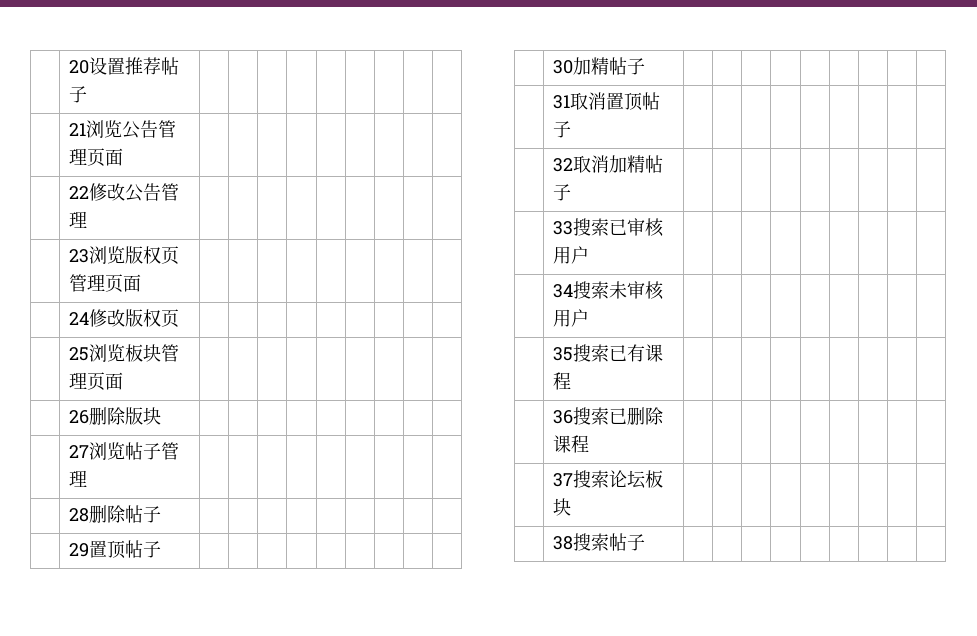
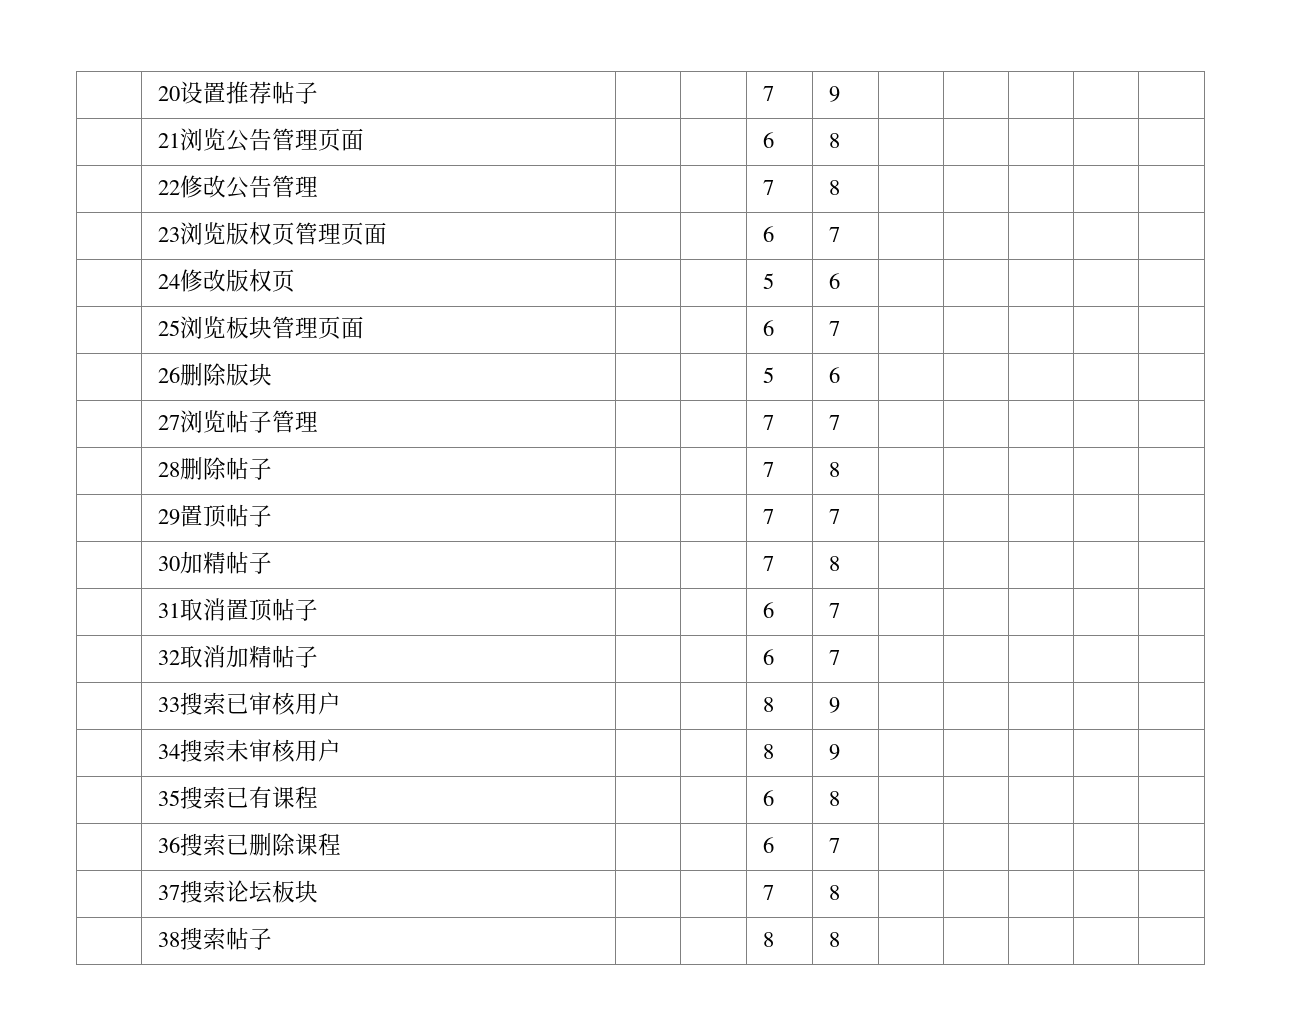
- | 20设置推荐帖子 | | | | | | | | |
+ | 20设置推荐帖子 | | | 7 | 9 | | | | |
- | 21浏览公告管理页面 | | | | | | | | |
+ | 21浏览公告管理页面 | | | 6 | 8 | | | | |
- | 22修改公告管理 | | | | | | | | |
+ | 22修改公告管理 | | | 7 | 8 | | | | |
- | 23浏览版权页管理页面 | | | | | | | | |
+ | 23浏览版权页管理页面 | | | 6 | 7 | | | | |
- | 24修改版权页 | | | | | | | | |
+ | 24修改版权页 | | | 5 | 6 | | | | |
- | 25浏览板块管理页面 | | | | | | | | |
+ | 25浏览板块管理页面 | | | 6 | 7 | | | | |
- | 26删除版块 | | | | | | | | |
+ | 26删除版块 | | | 5 | 6 | | | | |
- | 27浏览帖子管理 | | | | | | | | |
+ | 27浏览帖子管理 | | | 7 | 7 | | | | |
- | 28删除帖子 | | | | | | | | |
+ | 28删除帖子 | | | 7 | 8 | | | | |
- | 29置顶帖子 | | | | | | | | |
+ | 29置顶帖子 | | | 7 | 7 | | | | |
- | 30加精帖子 | | | | | | | | |
+ | 30加精帖子 | | | 7 | 8 | | | | |
- | 31取消置顶帖子 | | | | | | | | |
+ | 31取消置顶帖子 | | | 6 | 7 | | | | |
- | 32取消加精帖子 | | | | | | | | |
+ | 32取消加精帖子 | | | 6 | 7 | | | | |
- | 33搜索已审核用户 | | | | | | | | |
+ | 33搜索已审核用户 | | | 8 | 9 | | | | |
- | 34搜索未审核用户 | | | | | | | | |
+ | 34搜索未审核用户 | | | 8 | 9 | | | | |
- | 35搜索已有课程 | | | | | | | | |
+ | 35搜索已有课程 | | | 6 | 8 | | | | |
- | 36搜索已删除课程 | | | | | | | | |
+ | 36搜索已删除课程 | | | 6 | 7 | | | | |
- | 37搜索论坛板块 | | | | | | | | |
+ | 37搜索论坛板块 | | | 7 | 8 | | | | |
- | 38搜索帖子 | | | | | | | | |
+ | 38搜索帖子 | | | 8 | 8 | | | | |

